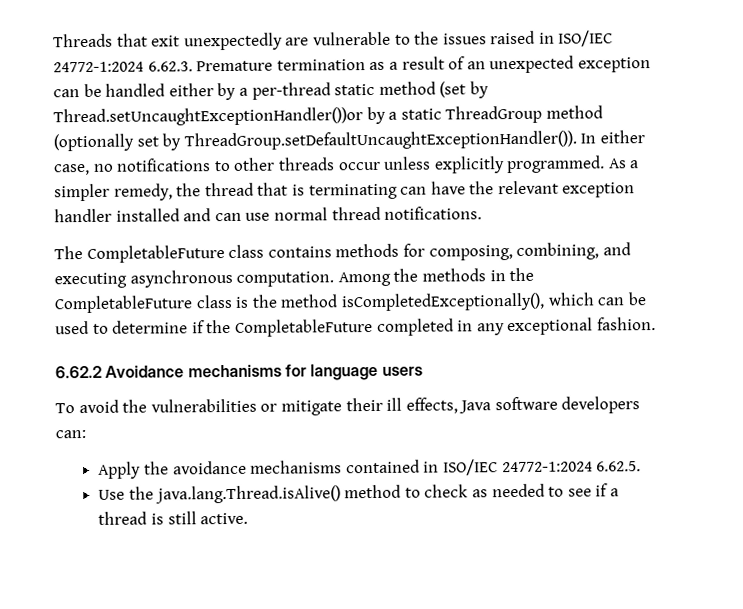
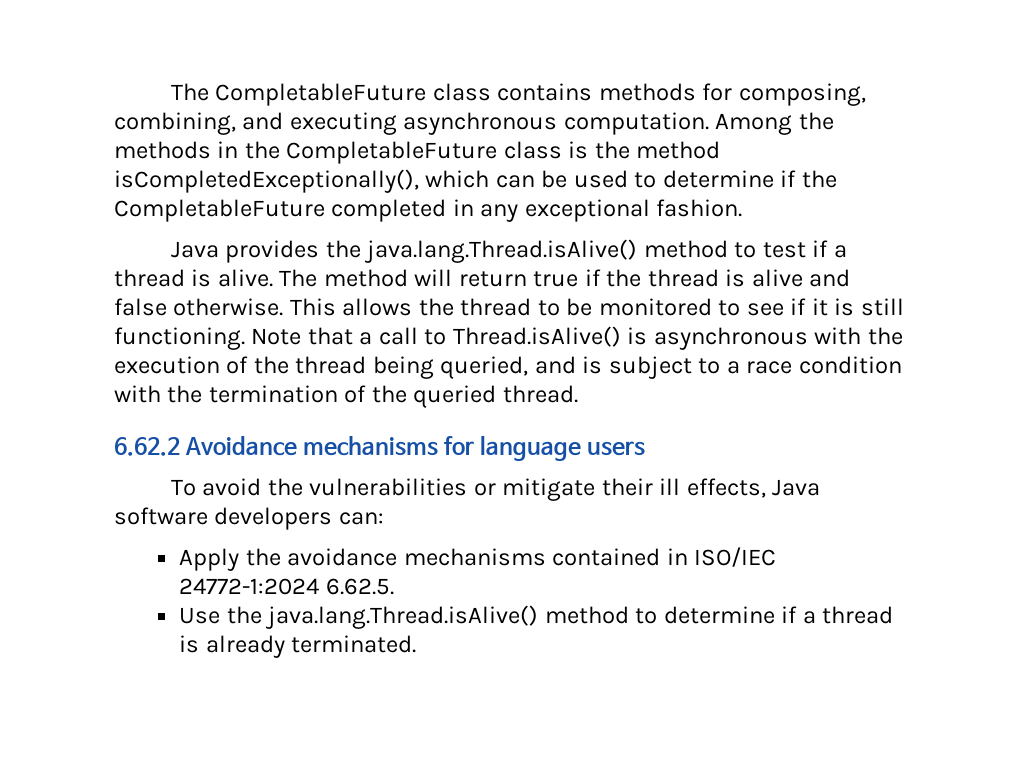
- Threads that exit unexpectedly are vulnerable to the issues raised in ISO/IEC 24772-1:2024 6.62.3. Premature termination as a result of an unexpected exception can be handled either by a per-thread static method (set by Thread.setUncaughtExceptionHandler())or by a static ThreadGroup method (optionally set by ThreadGroup.setDefaultUncaughtExceptionHandler()). In either case, no notifications to other threads occur unless explicitly programmed. As a simpler remedy, the thread that is terminating can have the relevant exception handler installed and can use normal thread notifications.
+ Java provides the java.lang.Thread.isAlive() method to test if a thread is alive. The method will return true if the thread is alive and false otherwise. This allows the thread to be monitored to see if it is still functioning. Note that a call to Thread.isAlive() is asynchronous with the execution of the thread being queried, and is subject to a race condition with the termination of the queried thread.
- Use the java.lang.Thread.isAlive() method to check as needed to see if a thread is still active.
+ Use the java.lang.Thread.isAlive() method to determine if a thread is already terminated.

